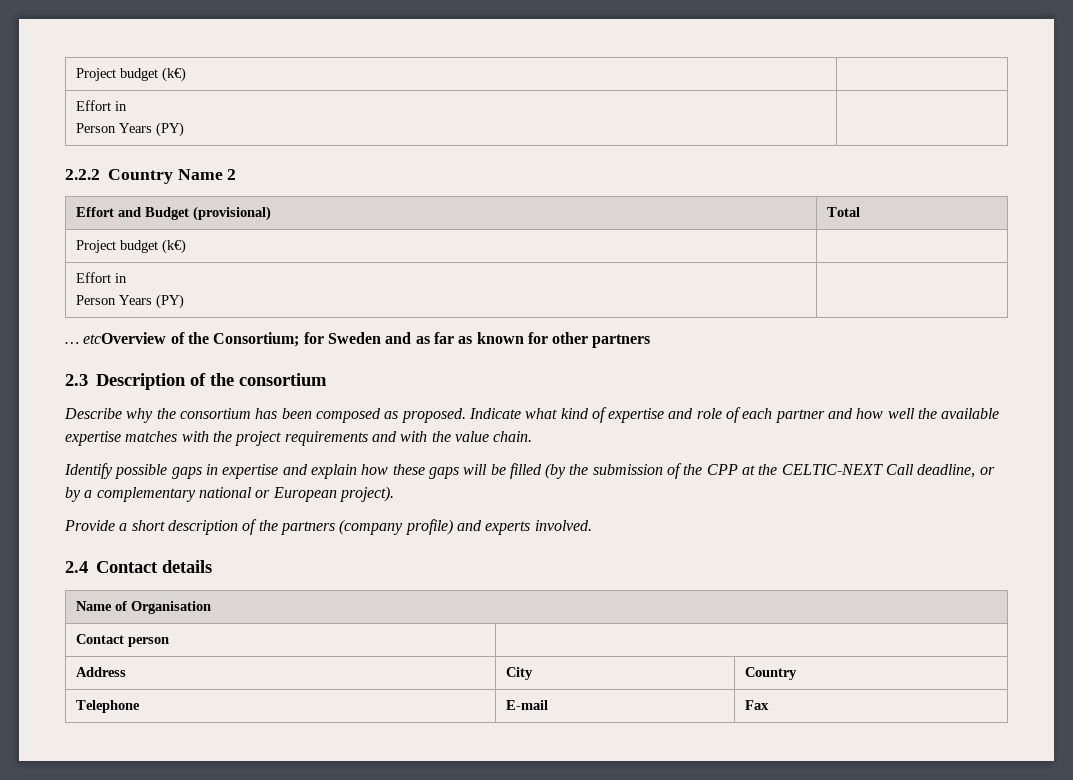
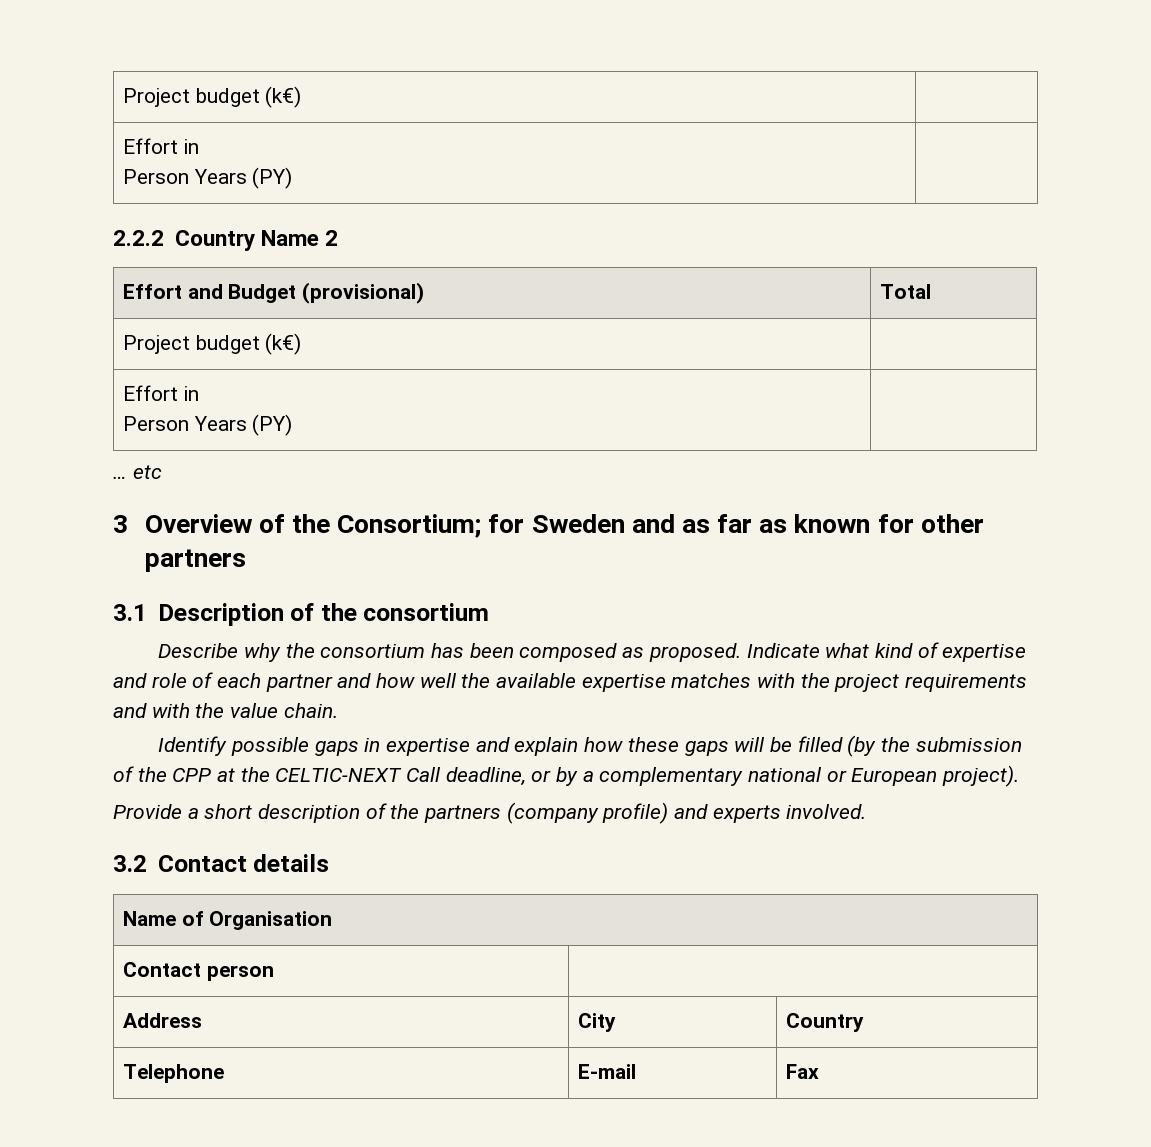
- … etcOverview of the Consortium; for Sweden and as far as known for other partners
+ … etc
+ 3 Overview of the Consortium; for Sweden and as far as known for other partners
- 2.3 Description of the consortium
+ 3.1 Description of the consortium
- 2.4 Contact details
+ 3.2 Contact details

